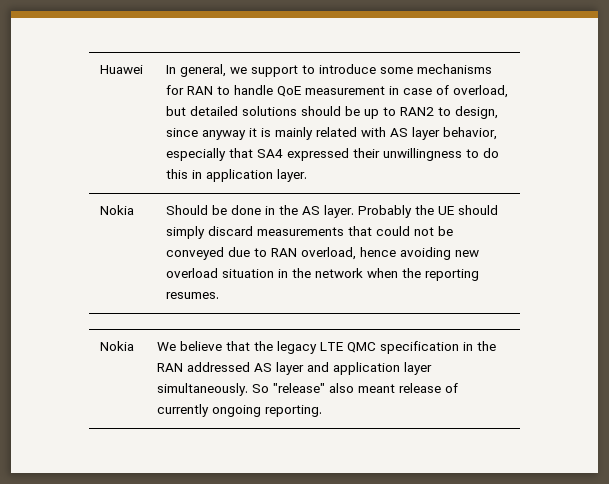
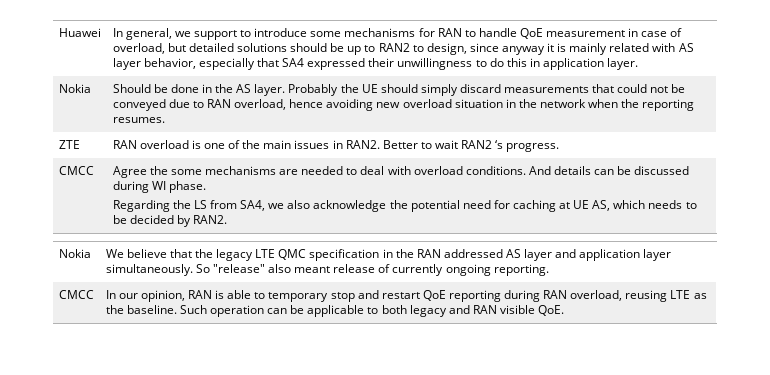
+ ZTE | RAN overload is one of the main issues in RAN2. Better to wait RAN2 ‘s progress.
+ CMCC | Agree the some mechanisms are needed to deal with overload conditions. And details can be discussed during WI phase.
+ Regarding the LS from SA4, we also acknowledge the potential need for caching at UE AS, which needs to be decided by RAN2.
+ CMCC | In our opinion, RAN is able to temporary stop and restart QoE reporting during RAN overload, reusing LTE as the baseline. Such operation can be applicable to both legacy and RAN visible QoE.

